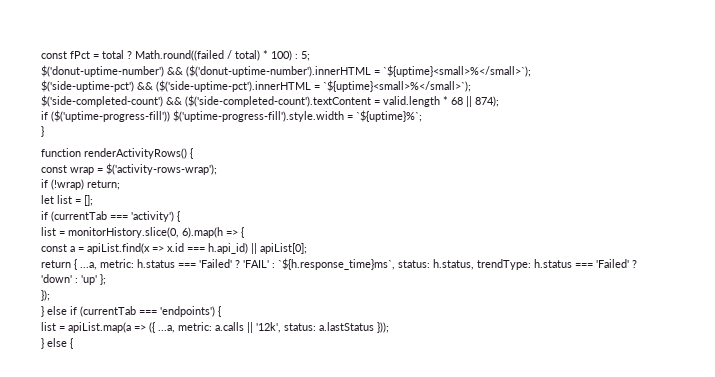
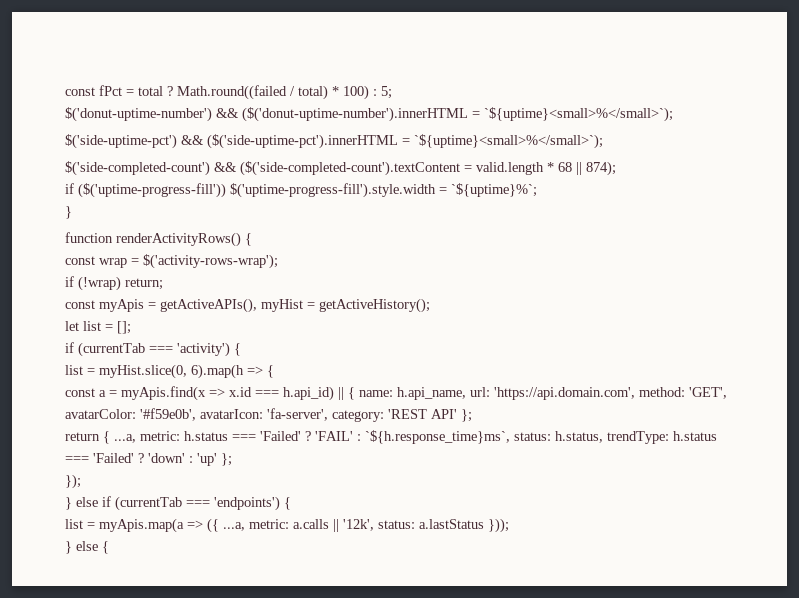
+ const myApis = getActiveAPIs(), myHist = getActiveHistory();
- list = monitorHistory.slice(0, 6).map(h => {
+ list = myHist.slice(0, 6).map(h => {
- const a = apiList.find(x => x.id === h.api_id) || apiList[0];
+ const a = myApis.find(x => x.id === h.api_id) || { name: h.api_name, url: 'https://api.domain.com', method: 'GET', avatarColor: '#f59e0b', avatarIcon: 'fa-server', category: 'REST API' };
- list = apiList.map(a => ({ ...a, metric: a.calls || '12k', status: a.lastStatus }));
+ list = myApis.map(a => ({ ...a, metric: a.calls || '12k', status: a.lastStatus }));

